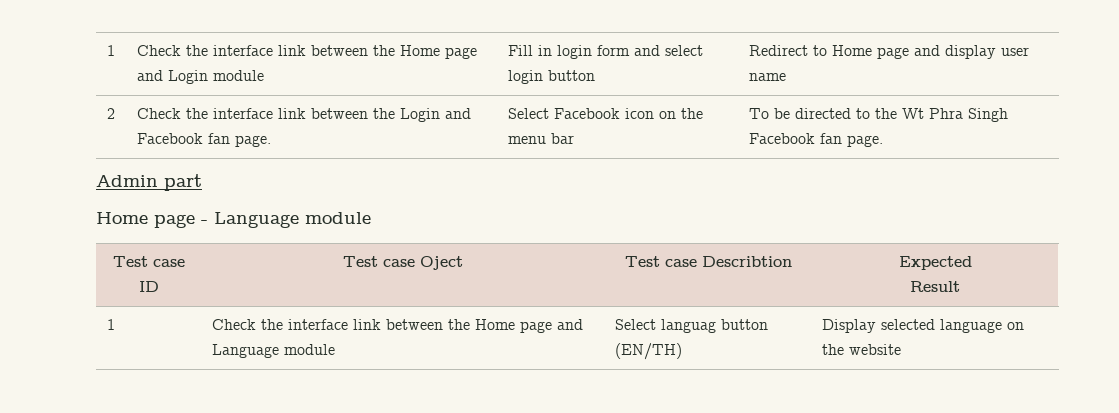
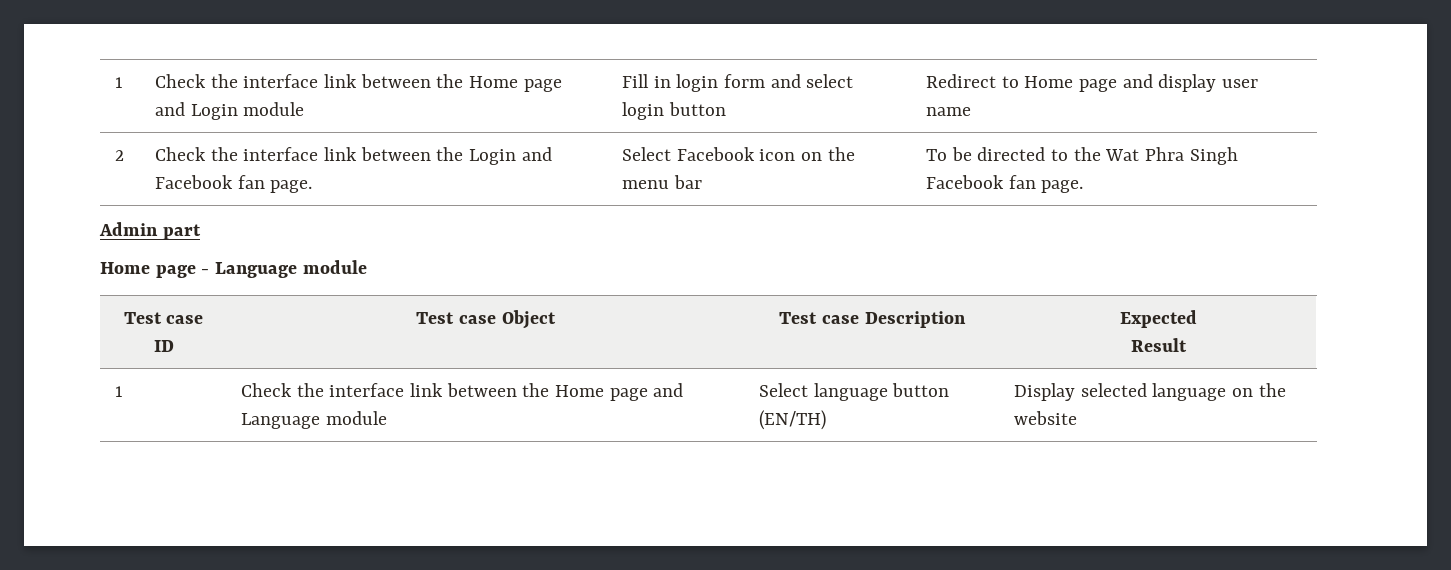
- 2 | Check the interface link between the Login and Facebook fan page. | Select Facebook icon on the menu bar | To be directed to the Wt Phra Singh Facebook fan page.
+ 2 | Check the interface link between the Login and Facebook fan page. | Select Facebook icon on the menu bar | To be directed to the Wat Phra Singh Facebook fan page.
- Test case ID | Test case Oject | Test case Describtion | Expected
+ Test case ID | Test case Object | Test case Description | Expected
- 1 | Check the interface link between the Home page and Language module | Select languag button (EN/TH) | Display selected language on the website
+ 1 | Check the interface link between the Home page and Language module | Select language button (EN/TH) | Display selected language on the website

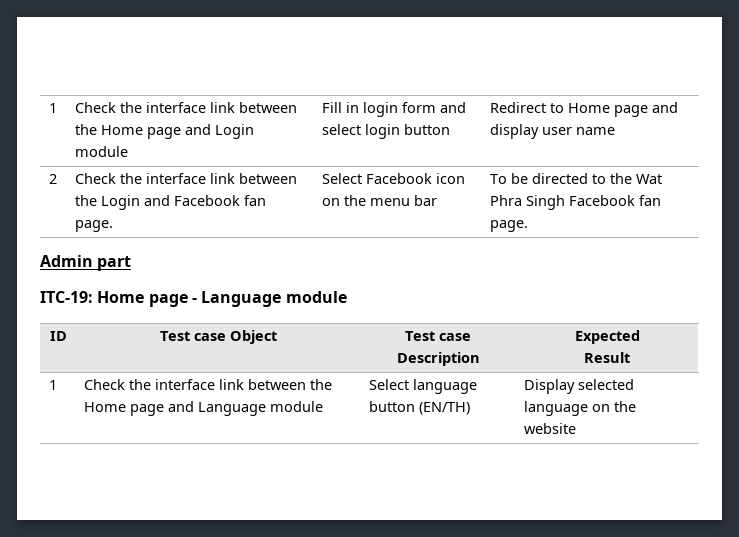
- Home page - Language module
+ ITC-19: Home page - Language module
- Test case ID | Test case Object | Test case Description | Expected
+ ID | Test case Object | Test case Description | Expected

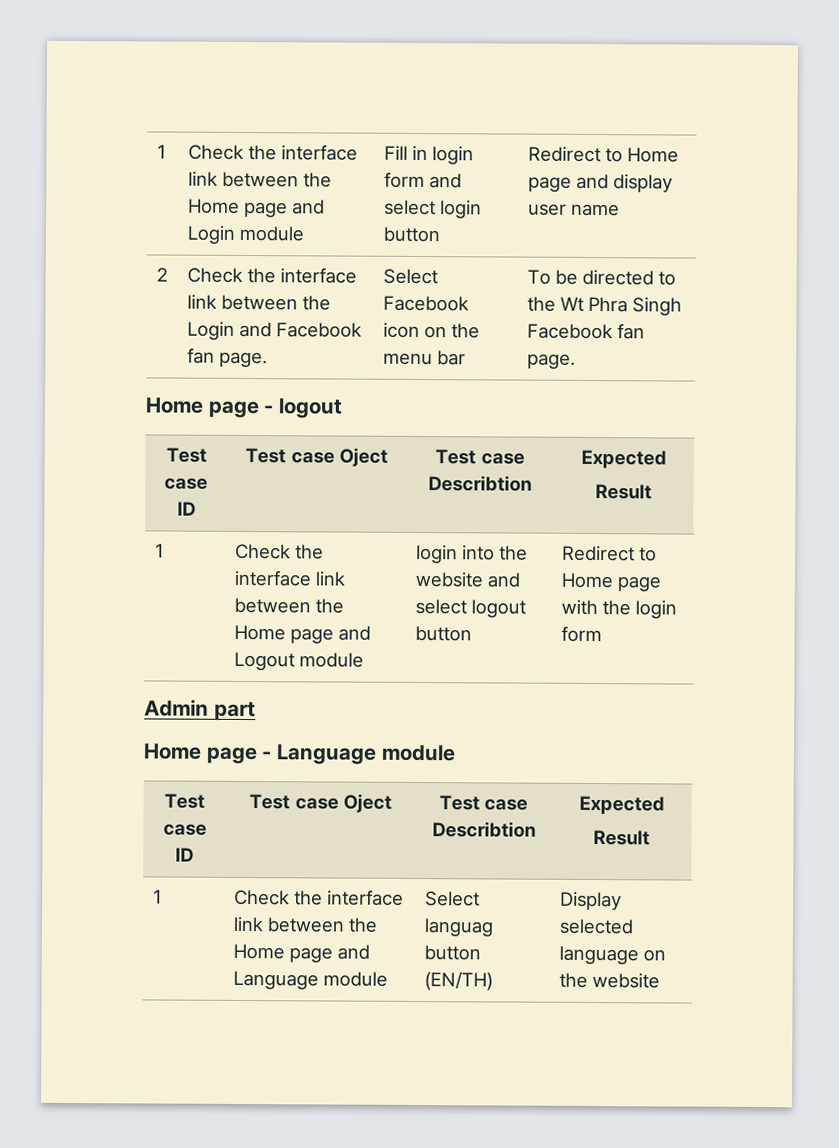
- 2 | Check the interface link between the Login and Facebook fan page. | Select Facebook icon on the menu bar | To be directed to the Wat Phra Singh Facebook fan page.
+ 2 | Check the interface link between the Login and Facebook fan page. | Select Facebook icon on the menu bar | To be directed to the Wt Phra Singh Facebook fan page.
+ Home page - logout
+ Test case ID | Test case Oject | Test case Describtion | Expected
+ Result
+ 1 | Check the interface link between the Home page and Logout module | login into the website and select logout button | Redirect to Home page with the login form
- ITC-19: Home page - Language module
- ID | Test case Object | Test case Description | Expected
+ Home page - Language module
+ Test case ID | Test case Oject | Test case Describtion | Expected
- 1 | Check the interface link between the Home page and Language module | Select language button (EN/TH) | Display selected language on the website
+ 1 | Check the interface link between the Home page and Language module | Select languag button (EN/TH) | Display selected language on the website

